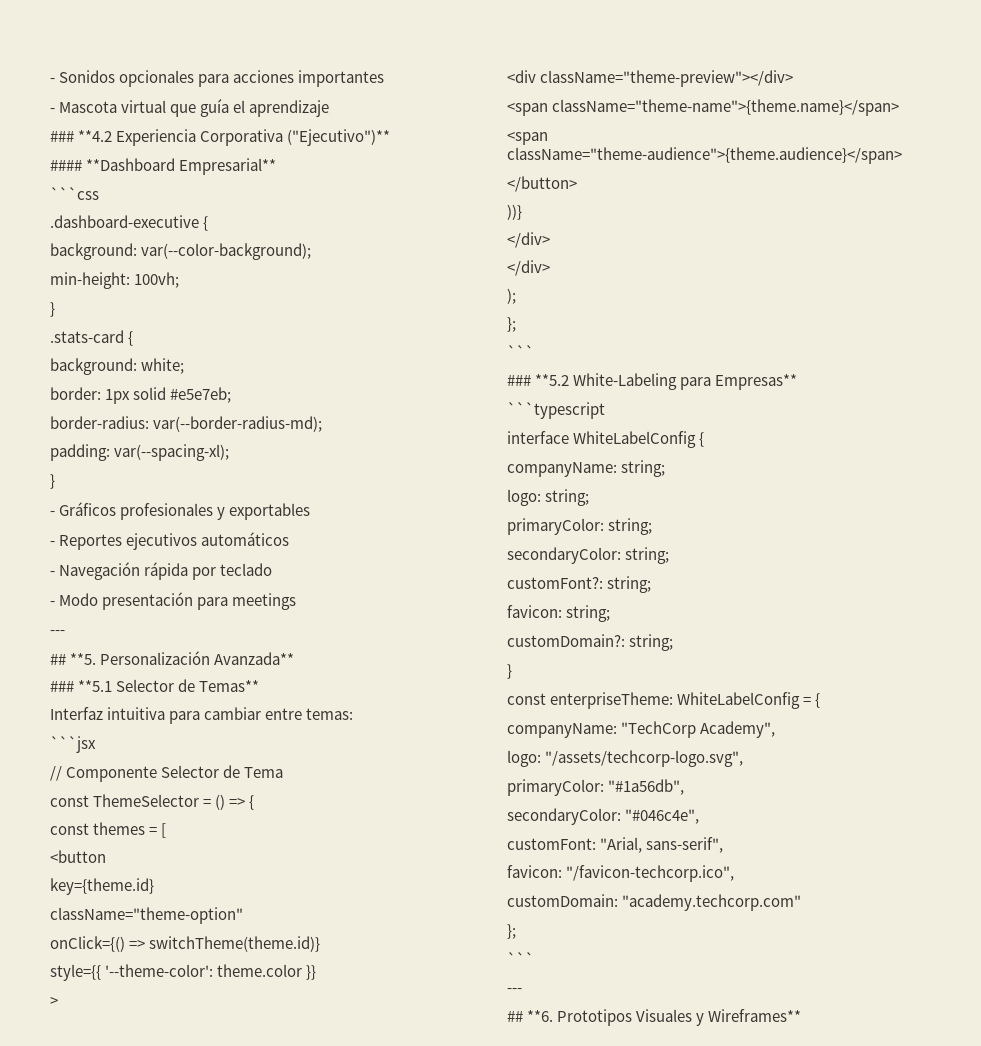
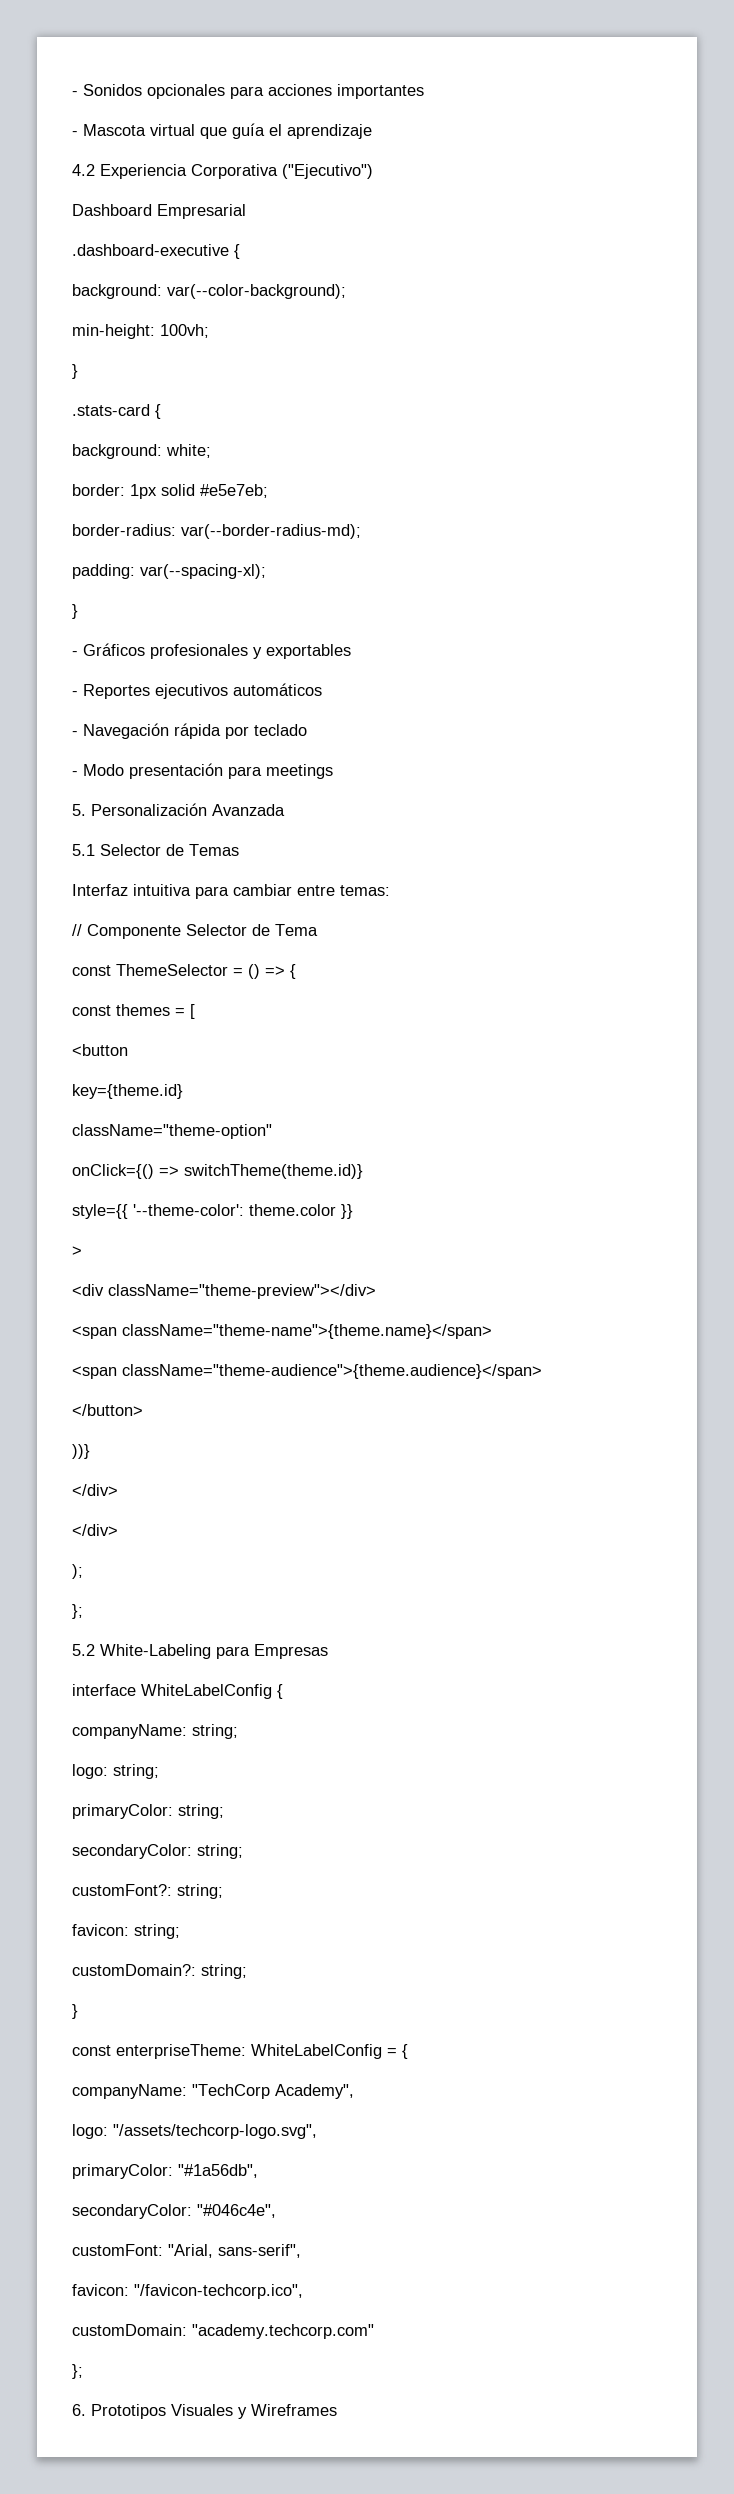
- ### **4.2 Experiencia Corporativa ("Ejecutivo")**
- #### **Dashboard Empresarial**
- ```css
+ 4.2 Experiencia Corporativa ("Ejecutivo")
+ Dashboard Empresarial
  - Modo presentación para meetings
- ---
- ## **5. Personalización Avanzada**
- ### **5.1 Selector de Temas**
+ 5. Personalización Avanzada
+ 5.1 Selector de Temas
- ```jsx
  );
  };
- ```
- ### **5.2 White-Labeling para Empresas**
- ```typescript
+ 5.2 White-Labeling para Empresas
  customDomain: "academy.techcorp.com"
  };
- ```
- ---
- ## **6. Prototipos Visuales y Wireframes**
+ 6. Prototipos Visuales y Wireframes

